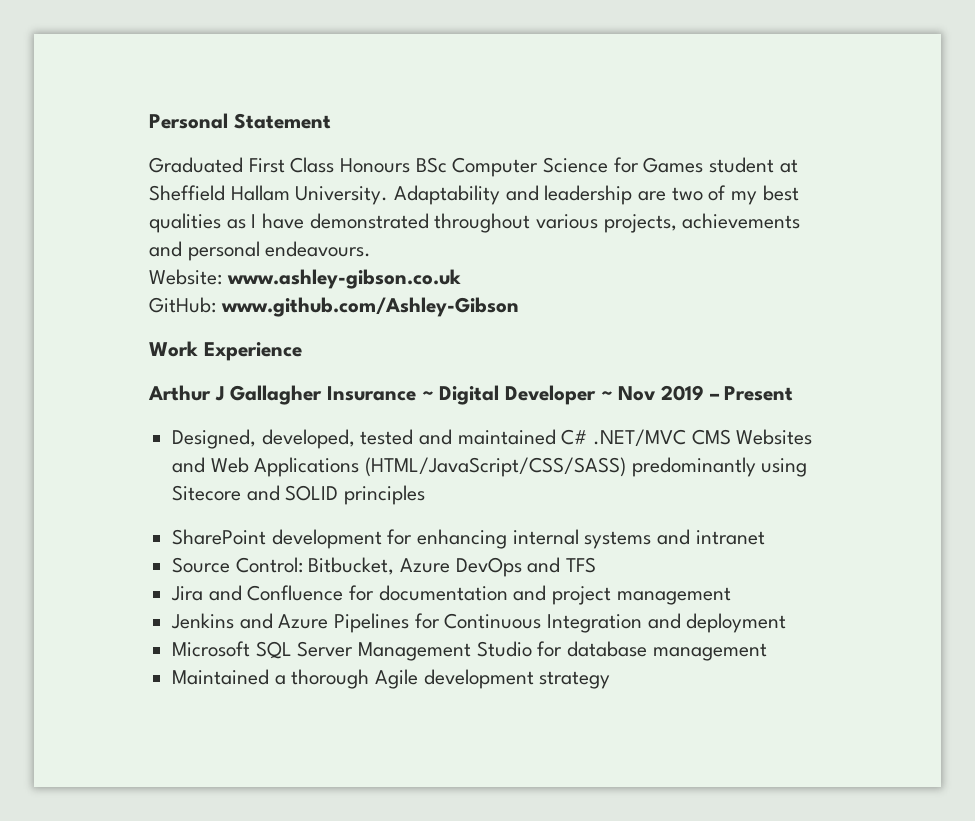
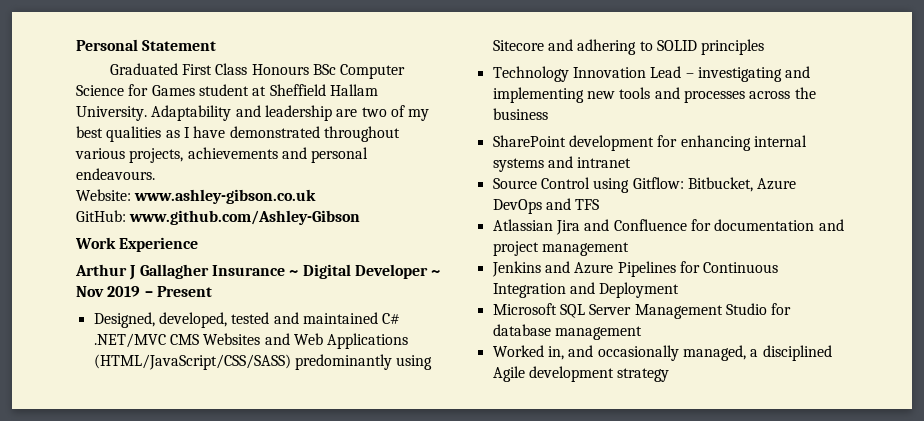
- Designed, developed, tested and maintained C# .NET/MVC CMS Websites and Web Applications (HTML/JavaScript/CSS/SASS) predominantly using Sitecore and SOLID principles
+ Designed, developed, tested and maintained C# .NET/MVC CMS Websites and Web Applications (HTML/JavaScript/CSS/SASS) predominantly using Sitecore and adhering to SOLID principles
+ Technology Innovation Lead – investigating and implementing new tools and processes across the business
- Source Control: Bitbucket, Azure DevOps and TFS
+ Source Control using Gitflow: Bitbucket, Azure DevOps and TFS
- Jira and Confluence for documentation and project management
+ Atlassian Jira and Confluence for documentation and project management
- Jenkins and Azure Pipelines for Continuous Integration and deployment
+ Jenkins and Azure Pipelines for Continuous Integration and Deployment
- Maintained a thorough Agile development strategy
+ Worked in, and occasionally managed, a disciplined Agile development strategy

